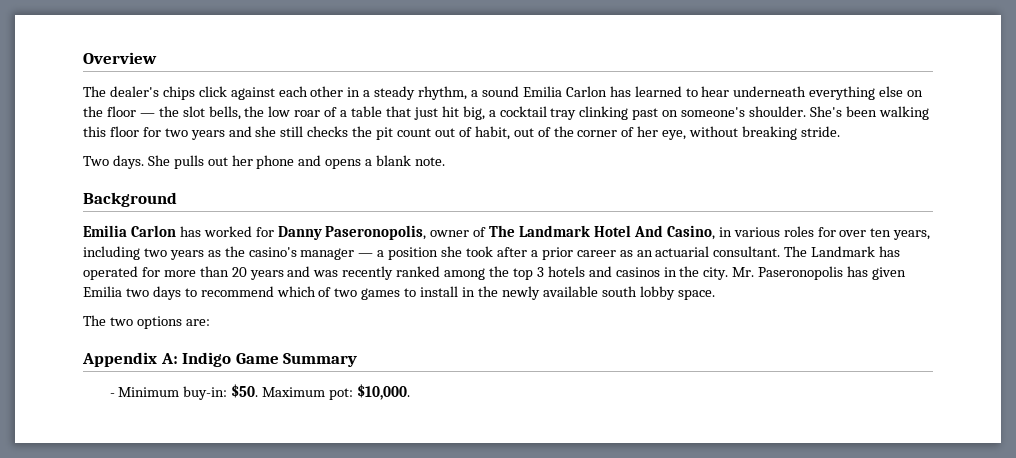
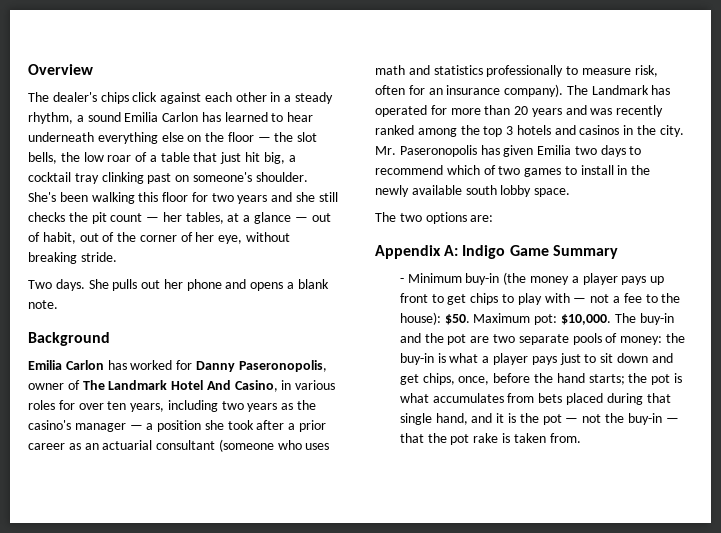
- She's been walking this floor for two years and she still checks the pit count out of habit, out of the corner of her eye, without breaking stride.
+ She's been walking this floor for two years and she still checks the pit count — her tables, at a glance — out of habit, out of the corner of her eye, without breaking stride.
- Emilia Carlon has worked for Danny Paseronopolis, owner of The Landmark Hotel And Casino, in various roles for over ten years, including two years as the casino's manager — a position she took after a prior career as an actuarial consultant.
+ Emilia Carlon has worked for Danny Paseronopolis, owner of The Landmark Hotel And Casino, in various roles for over ten years, including two years as the casino's manager — a position she took after a prior career as an actuarial consultant (someone who uses math and statistics professionally to measure risk, often for an insurance company).
- - Minimum buy-in: $50. Maximum pot: $10,000.
+ - Minimum buy-in (the money a player pays up front to get chips to play with — not a fee to the house): $50. Maximum pot: $10,000. The buy-in and the pot are two separate pools of money: the buy-in is what a player pays just to sit down and get chips, once, before the hand starts; the pot is what accumulates from bets placed during that single hand, and it is the pot — not the buy-in — that the pot rake is taken from.

